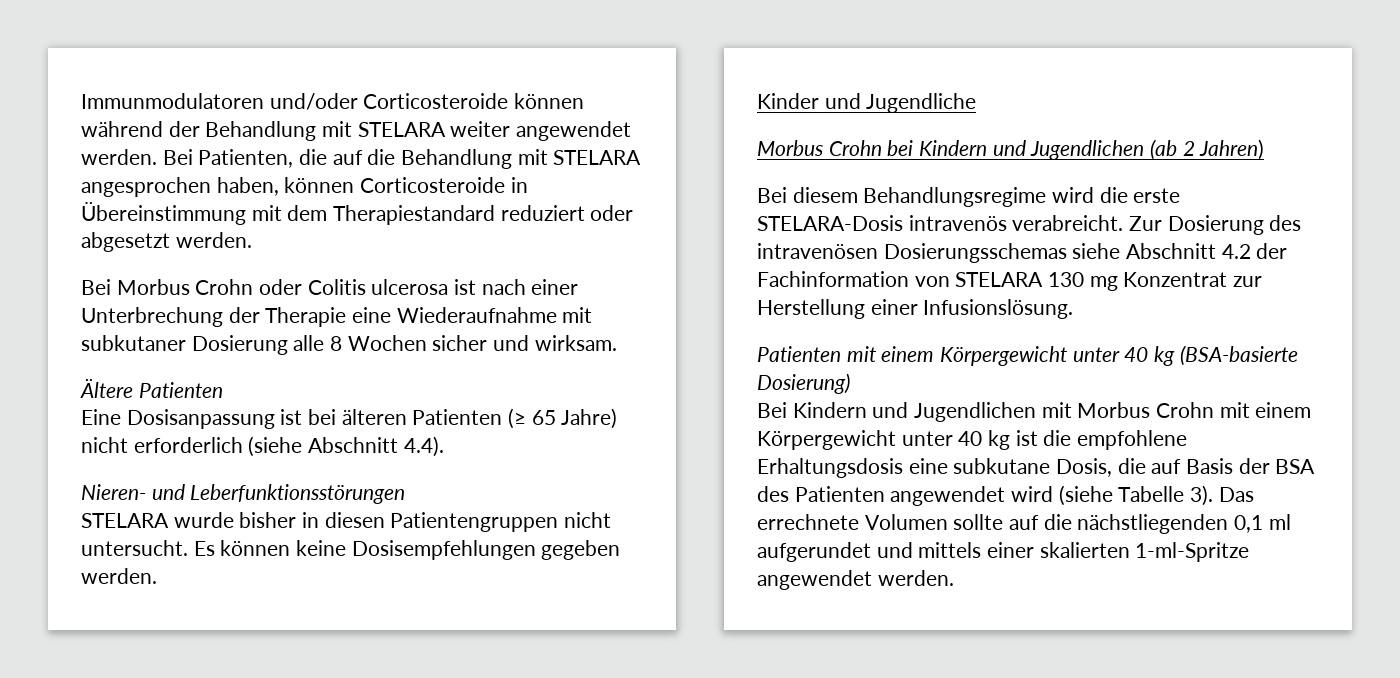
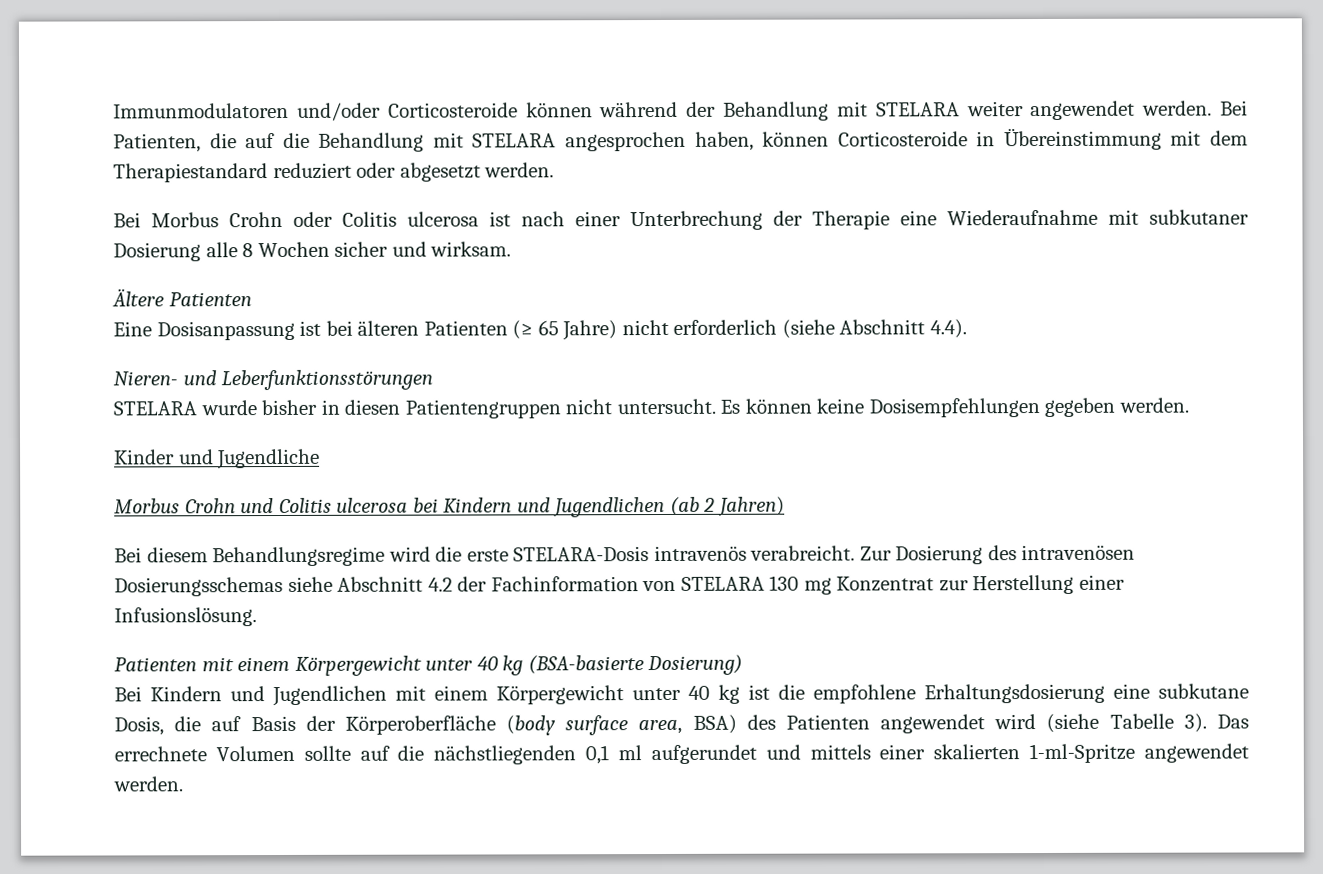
- Morbus Crohn bei Kindern und Jugendlichen (ab 2 Jahren)
+ Morbus Crohn und Colitis ulcerosa bei Kindern und Jugendlichen (ab 2 Jahren)
- Bei Kindern und Jugendlichen mit Morbus Crohn mit einem Körpergewicht unter 40 kg ist die empfohlene Erhaltungsdosis eine subkutane Dosis, die auf Basis der BSA des Patienten angewendet wird (siehe Tabelle 3).
+ Bei Kindern und Jugendlichen mit einem Körpergewicht unter 40 kg ist die empfohlene Erhaltungsdosierung eine subkutane Dosis, die auf Basis der Körperoberfläche (body surface area, BSA) des Patienten angewendet wird (siehe Tabelle 3).

